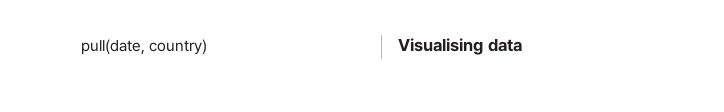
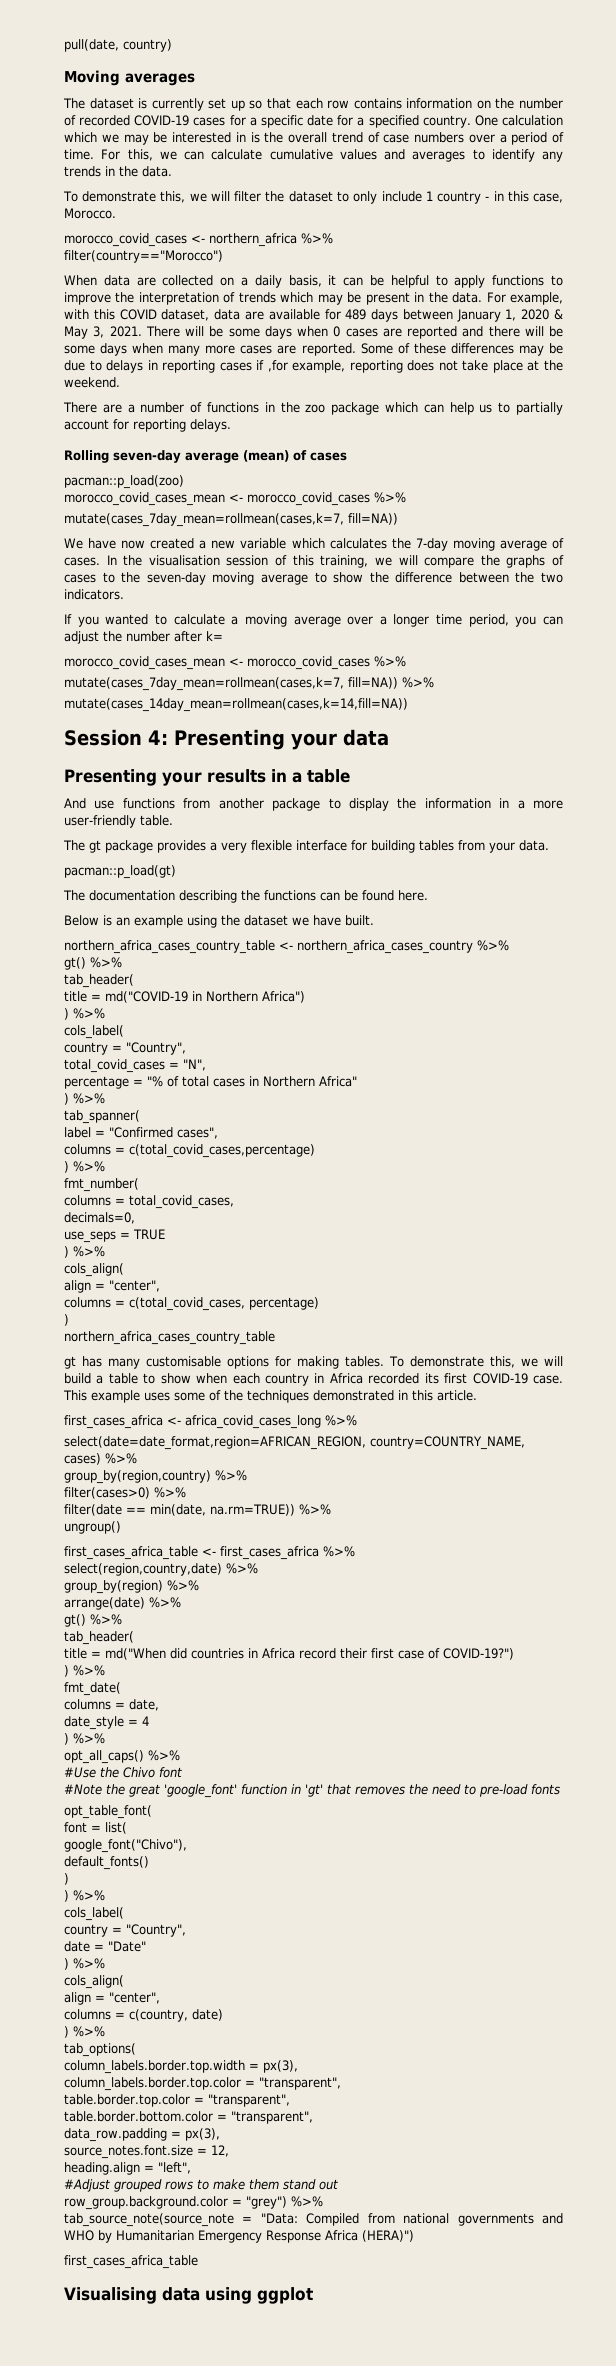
+ Moving averages
+ The dataset is currently set up so that each row contains information on the number of recorded COVID-19 cases for a specific date for a specified country. One calculation which we may be interested in is the overall trend of case numbers over a period of time. For this, we can calculate cumulative values and averages to identify any trends in the data.
+ To demonstrate this, we will filter the dataset to only include 1 country - in this case, Morocco.
+ morocco_covid_cases <- northern_africa %>%
+ filter(country=="Morocco")
+ When data are collected on a daily basis, it can be helpful to apply functions to improve the interpretation of trends which may be present in the data. For example, with this COVID dataset, data are available for 489 days between January 1, 2020 & May 3, 2021. There will be some days when 0 cases are reported and there will be some days when many more cases are reported. Some of these differences may be due to delays in reporting cases if ,for example, reporting does not take place at the weekend.
+ There are a number of functions in the zoo package which can help us to partially account for reporting delays.
+ Rolling seven-day average (mean) of cases
+ pacman::p_load(zoo)
+ morocco_covid_cases_mean <- morocco_covid_cases %>%
+ mutate(cases_7day_mean=rollmean(cases,k=7, fill=NA))
+ We have now created a new variable which calculates the 7-day moving average of cases. In the visualisation session of this training, we will compare the graphs of cases to the seven-day moving average to show the difference between the two indicators.
+ If you wanted to calculate a moving average over a longer time period, you can adjust the number after k=
+ morocco_covid_cases_mean <- morocco_covid_cases %>%
+ mutate(cases_7day_mean=rollmean(cases,k=7, fill=NA)) %>%
+ mutate(cases_14day_mean=rollmean(cases,k=14,fill=NA))
+ Session 4: Presenting your data
+ Presenting your results in a table
+ And use functions from another package to display the information in a more user-friendly table.
+ The gt package provides a very flexible interface for building tables from your data.
+ pacman::p_load(gt)
+ The documentation describing the functions can be found here.
+ Below is an example using the dataset we have built.
+ northern_africa_cases_country_table <- northern_africa_cases_country %>%
+ gt() %>%
+ tab_header(
+ title = md("COVID-19 in Northern Africa")
+ ) %>%
+ cols_label(
+ country = "Country",
+ total_covid_cases = "N",
+ percentage = "% of total cases in Northern Africa"
+ ) %>%
+ tab_spanner(
+ label = "Confirmed cases",
+ columns = c(total_covid_cases,percentage)
+ ) %>%
+ fmt_number(
+ columns = total_covid_cases,
+ decimals=0,
+ use_seps = TRUE
+ ) %>%
+ cols_align(
+ align = "center",
+ columns = c(total_covid_cases, percentage)
+ )
+ northern_africa_cases_country_table
+ gt has many customisable options for making tables. To demonstrate this, we will build a table to show when each country in Africa recorded its first COVID-19 case. This example uses some of the techniques demonstrated in this article.
+ first_cases_africa <- africa_covid_cases_long %>%
+ select(date=date_format,region=AFRICAN_REGION, country=COUNTRY_NAME, cases) %>%
+ group_by(region,country) %>%
+ filter(cases>0) %>%
+ filter(date == min(date, na.rm=TRUE)) %>%
+ ungroup()
+ first_cases_africa_table <- first_cases_africa %>%
+ select(region,country,date) %>%
+ group_by(region) %>%
+ arrange(date) %>%
+ gt() %>%
+ tab_header(
+ title = md("When did countries in Africa record their first case of COVID-19?")
+ ) %>%
+ fmt_date(
+ columns = date,
+ date_style = 4
+ ) %>%
+ opt_all_caps() %>%
+ #Use the Chivo font
+ #Note the great 'google_font' function in 'gt' that removes the need to pre-load fonts
+ opt_table_font(
+ font = list(
+ google_font("Chivo"),
+ default_fonts()
+ )
+ ) %>%
+ cols_label(
+ country = "Country",
+ date = "Date"
+ ) %>%
+ cols_align(
+ align = "center",
+ columns = c(country, date)
+ ) %>%
+ tab_options(
+ column_labels.border.top.width = px(3),
+ column_labels.border.top.color = "transparent",
+ table.border.top.color = "transparent",
+ table.border.bottom.color = "transparent",
+ data_row.padding = px(3),
+ source_notes.font.size = 12,
+ heading.align = "left",
+ #Adjust grouped rows to make them stand out
+ row_group.background.color = "grey") %>%
+ tab_source_note(source_note = "Data: Compiled from national governments and WHO by Humanitarian Emergency Response Africa (HERA)")
+ first_cases_africa_table
- Visualising data
+ Visualising data using ggplot

